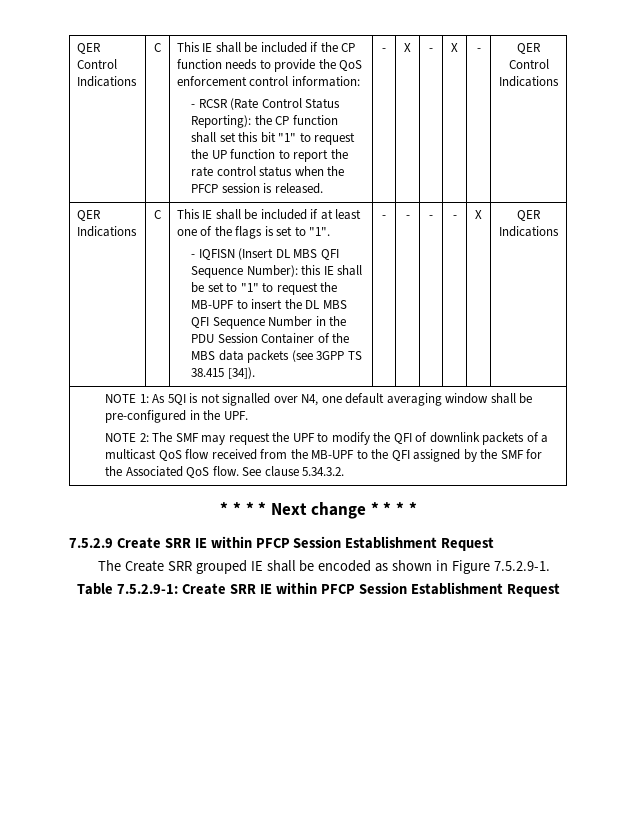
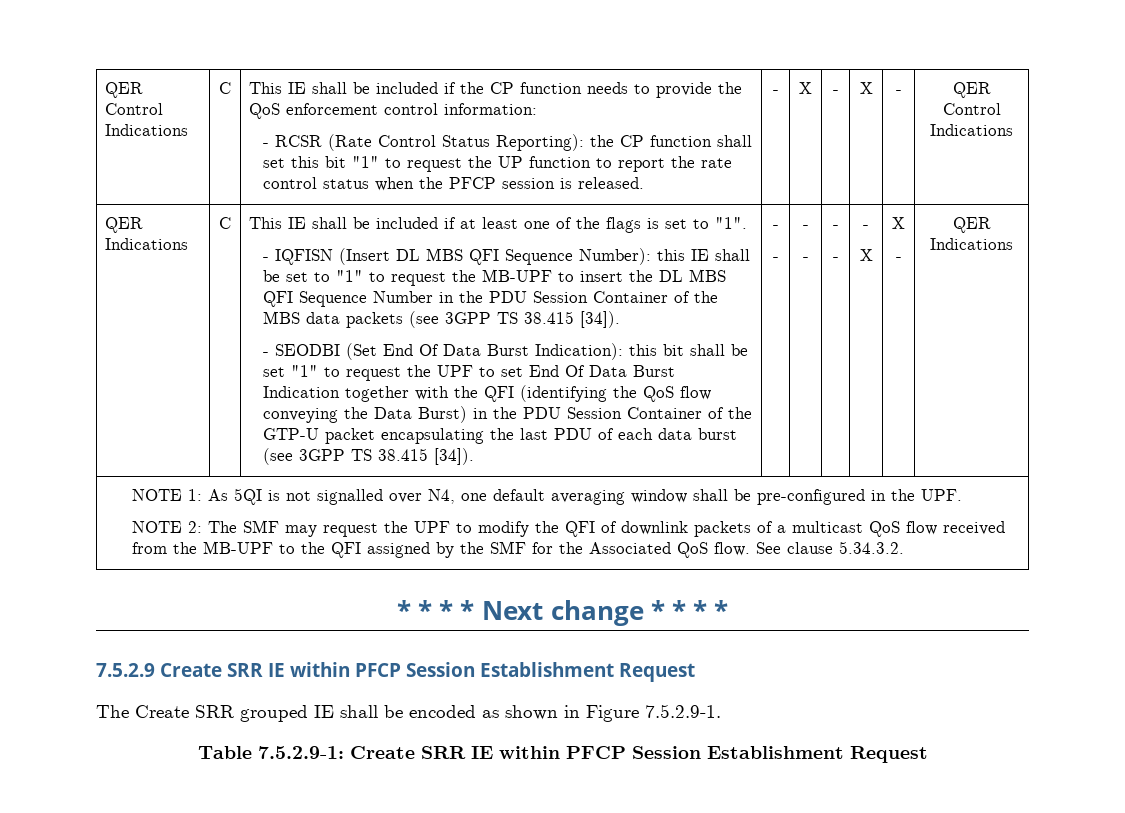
- - | - | - | - | X
+ - SEODBI (Set End Of Data Burst Indication): this bit shall be set "1" to request the UPF to set End Of Data Burst Indication together with the QFI (identifying the QoS flow conveying the Data Burst) in the PDU Session Container of the GTP-U packet encapsulating the last PDU of each data burst (see 3GPP TS 38.415 [34]). | -
+ - | -
+ - | -
+ - | -
+ X | X
+ -

